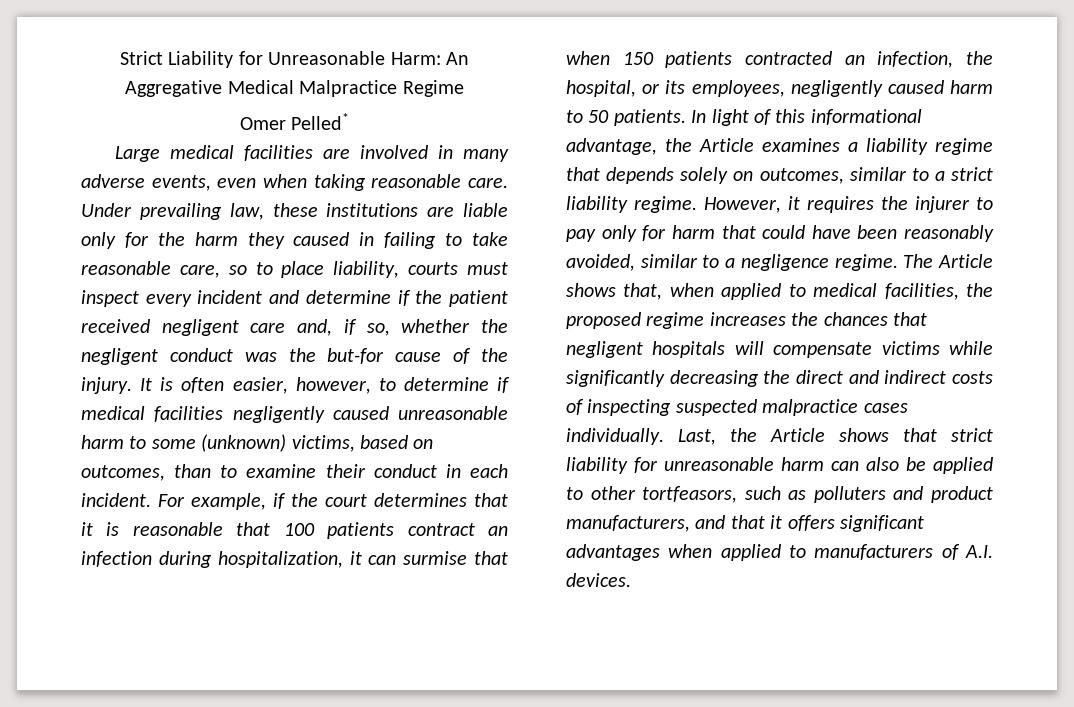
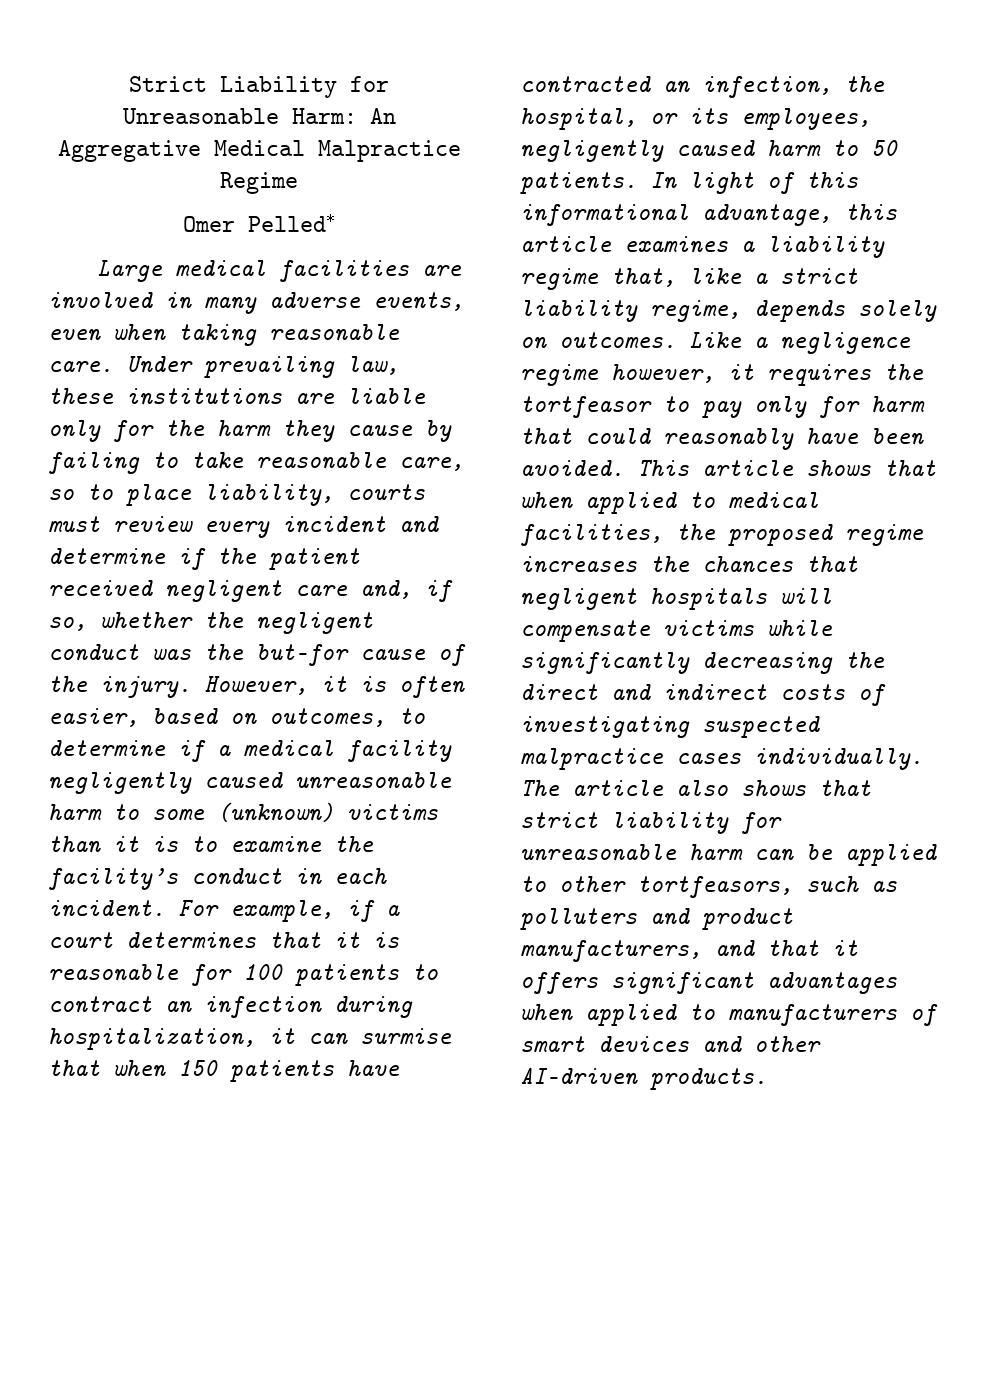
- Under prevailing law, these institutions are liable only for the harm they caused in failing to take reasonable care, so to place liability, courts must inspect every incident and determine if the patient received negligent care and, if so, whether the negligent conduct was the but-for cause of the injury.
+ Under prevailing law, these institutions are liable only for the harm they cause by failing to take reasonable care, so to place liability, courts must review every incident and determine if the patient received negligent care and, if so, whether the negligent conduct was the but-for cause of the injury.
- It is often easier, however, to determine if medical facilities negligently caused unreasonable harm to some (unknown) victims, based on outcomes, than to examine their conduct in each incident.
+ However, it is often easier, based on outcomes, to determine if a medical facility negligently caused unreasonable harm to some (unknown) victims than it is to examine the facility’s conduct in each incident.
- For example, if the court determines that it is reasonable that 100 patients contract an infection during hospitalization, it can surmise that when 150 patients contracted an infection, the hospital, or its employees, negligently caused harm to 50 patients.
+ For example, if a court determines that it is reasonable for 100 patients to contract an infection during hospitalization, it can surmise that when 150 patients have contracted an infection, the hospital, or its employees, negligently caused harm to 50 patients.
- In light of this informational advantage, the Article examines a liability regime that depends solely on outcomes, similar to a strict liability regime. However, it requires the injurer to pay only for harm that could have been reasonably avoided, similar to a negligence regime. The Article shows that, when applied to medical facilities, the proposed regime increases the chances that negligent hospitals will compensate victims while significantly decreasing the direct and indirect costs of inspecting suspected malpractice cases individually.
+ In light of this informational advantage, this article examines a liability regime that, like a strict liability regime, depends solely on outcomes. Like a negligence regime however, it requires the tortfeasor to pay only for harm that could reasonably have been avoided. This article shows that when applied to medical facilities, the proposed regime increases the chances that negligent hospitals will compensate victims while significantly decreasing the direct and indirect costs of investigating suspected malpractice cases individually.
- Last, the Article shows that strict liability for unreasonable harm can also be applied to other tortfeasors, such as polluters and product manufacturers, and that it offers significant advantages when applied to manufacturers of A.I. devices.
+ The article also shows that strict liability for unreasonable harm can be applied to other tortfeasors, such as polluters and product manufacturers, and that it offers significant advantages when applied to manufacturers of smart devices and other AI-driven products.

